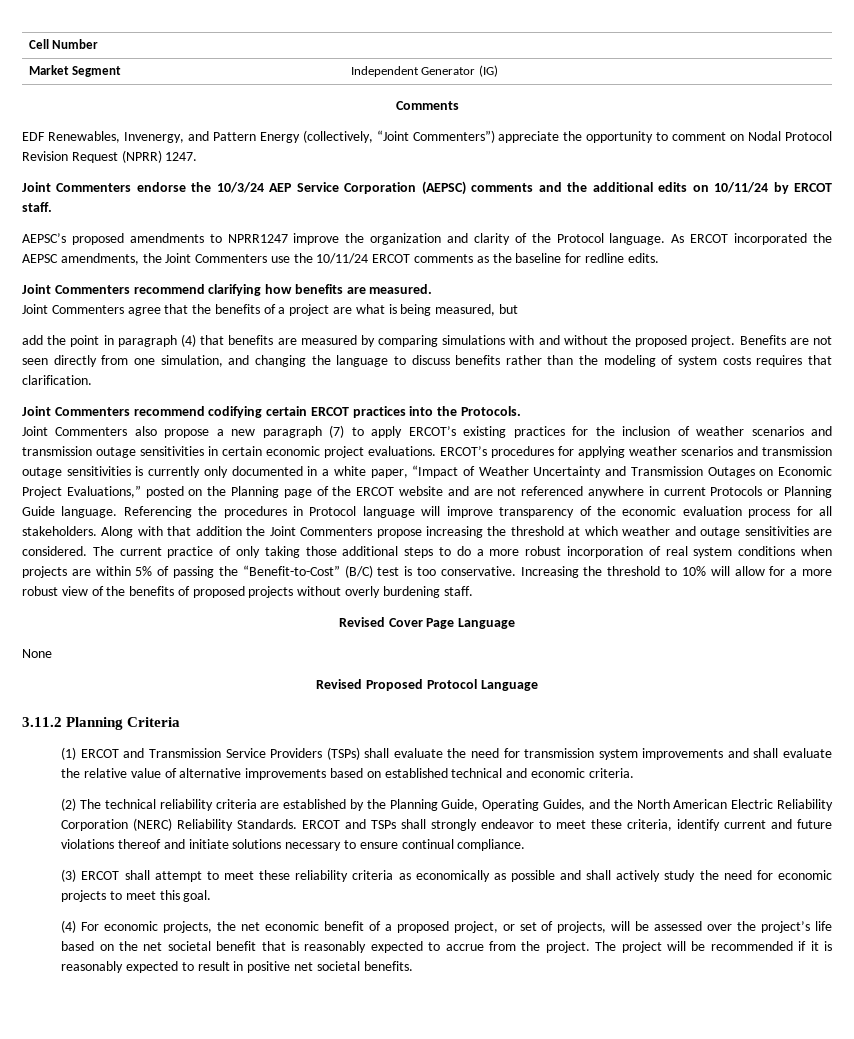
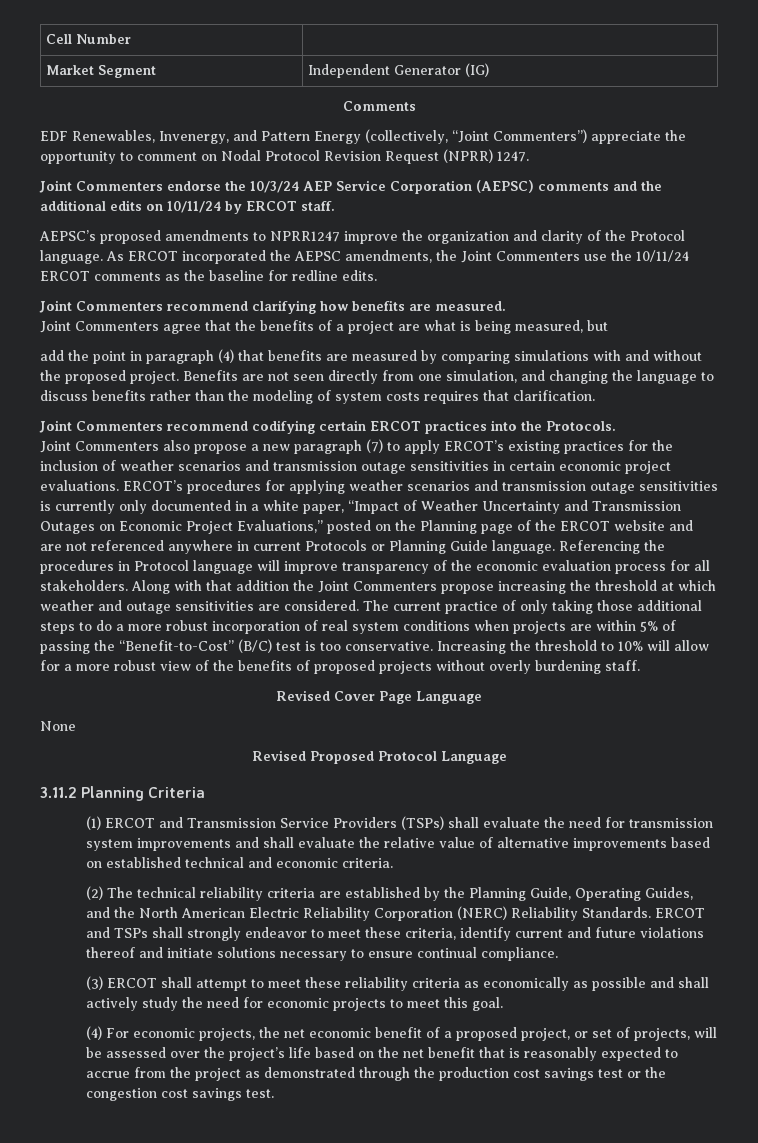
- (4) For economic projects, the net economic benefit of a proposed project, or set of projects, will be assessed over the project’s life based on the net societal benefit that is reasonably expected to accrue from the project. The project will be recommended if it is reasonably expected to result in positive net societal benefits.
+ (4) For economic projects, the net economic benefit of a proposed project, or set of projects, will be assessed over the project’s life based on the net benefit that is reasonably expected to accrue from the project as demonstrated through the production cost savings test or the congestion cost savings test.

